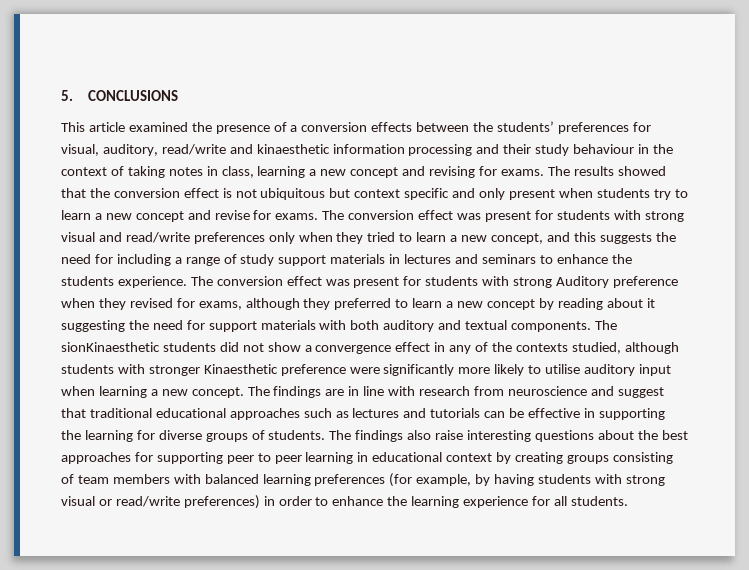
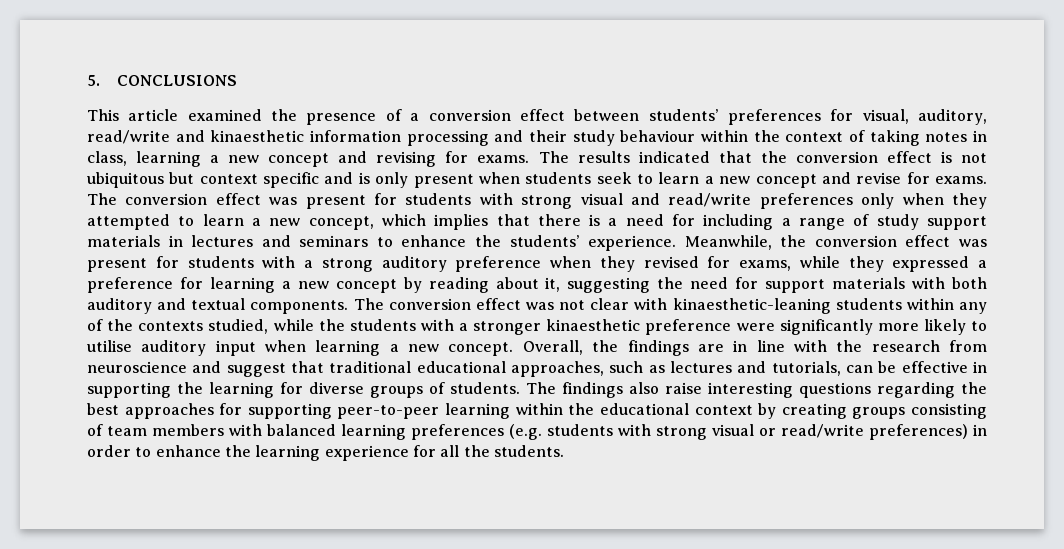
- This article examined the presence of a conversion effects between the students’ preferences for visual, auditory, read/write and kinaesthetic information processing and their study behaviour in the context of taking notes in class, learning a new concept and revising for exams.
+ This article examined the presence of a conversion effect between students’ preferences for visual, auditory, read/write and kinaesthetic information processing and their study behaviour within the context of taking notes in class, learning a new concept and revising for exams.
- The results showed that the conversion effect is not ubiquitous but context specific and only present when students try to learn a new concept and revise for exams.
+ The results indicated that the conversion effect is not ubiquitous but context specific and is only present when students seek to learn a new concept and revise for exams.
- The conversion effect was present for students with strong visual and read/write preferences only when they tried to learn a new concept, and this suggests the need for including a range of study support materials in lectures and seminars to enhance the students experience. The conversion effect was present for students with strong Auditory preference when they revised for exams, although they preferred to learn a new concept by reading about it suggesting the need for support materials with both auditory and textual components.
+ The conversion effect was present for students with strong visual and read/write preferences only when they attempted to learn a new concept, which implies that there is a need for including a range of study support materials in lectures and seminars to enhance the students’ experience. Meanwhile, the conversion effect was present for students with a strong auditory preference when they revised for exams, while they expressed a preference for learning a new concept by reading about it, suggesting the need for support materials with both auditory and textual components.
- The sionKinaesthetic students did not show a convergence effect in any of the contexts studied, although students with stronger Kinaesthetic preference were significantly more likely to utilise auditory input when learning a new concept.
+ The conversion effect was not clear with kinaesthetic-leaning students within any of the contexts studied, while the students with a stronger kinaesthetic preference were significantly more likely to utilise auditory input when learning a new concept.
- The findings are in line with research from neuroscience and suggest that traditional educational approaches such as lectures and tutorials can be effective in supporting the learning for diverse groups of students.
+ Overall, the findings are in line with the research from neuroscience and suggest that traditional educational approaches, such as lectures and tutorials, can be effective in supporting the learning for diverse groups of students.
- The findings also raise interesting questions about the best approaches for supporting peer to peer learning in educational context by creating groups consisting of team members with balanced learning preferences (for example, by having students with strong visual or read/write preferences) in order to enhance the learning experience for all students.
+ The findings also raise interesting questions regarding the best approaches for supporting peer-to-peer learning within the educational context by creating groups consisting of team members with balanced learning preferences (e.g. students with strong visual or read/write preferences) in order to enhance the learning experience for all the students.

